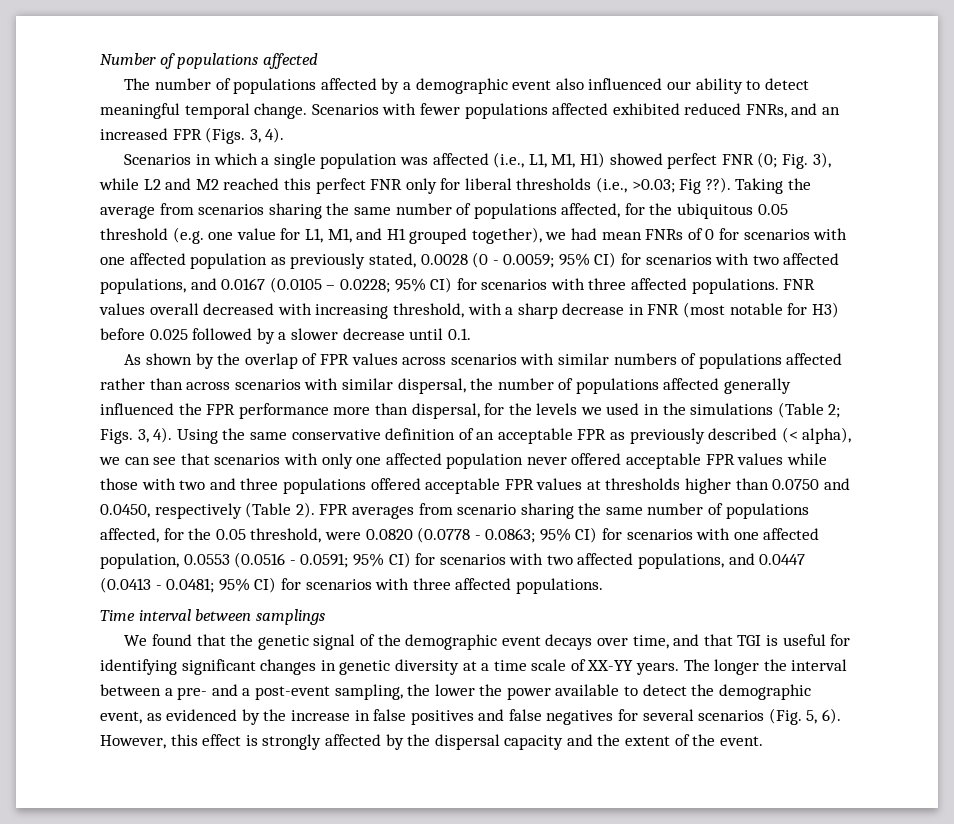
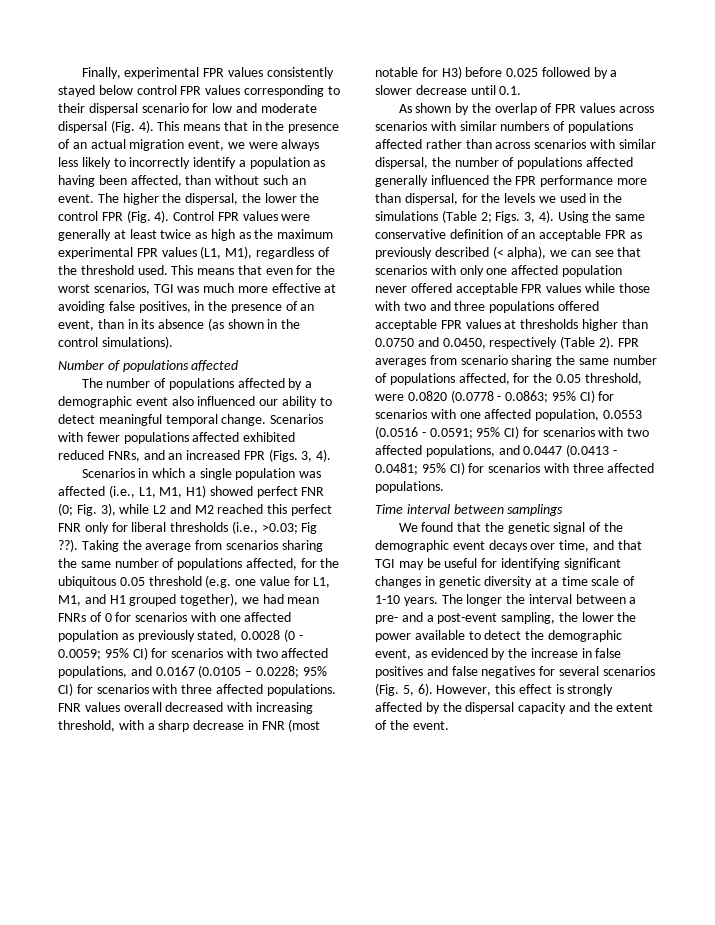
+ Finally, experimental FPR values consistently stayed below control FPR values corresponding to their dispersal scenario for low and moderate dispersal (Fig. 4). This means that in the presence of an actual migration event, we were always less likely to incorrectly identify a population as having been affected, than without such an event. The higher the dispersal, the lower the control FPR (Fig. 4). Control FPR values were generally at least twice as high as the maximum experimental FPR values (L1, M1), regardless of the threshold used. This means that even for the worst scenarios, TGI was much more effective at avoiding false positives, in the presence of an event, than in its absence (as shown in the control simulations).
- We found that the genetic signal of the demographic event decays over time, and that TGI is useful for identifying significant changes in genetic diversity at a time scale of XX-YY years.
+ We found that the genetic signal of the demographic event decays over time, and that TGI may be useful for identifying significant changes in genetic diversity at a time scale of 1-10 years.

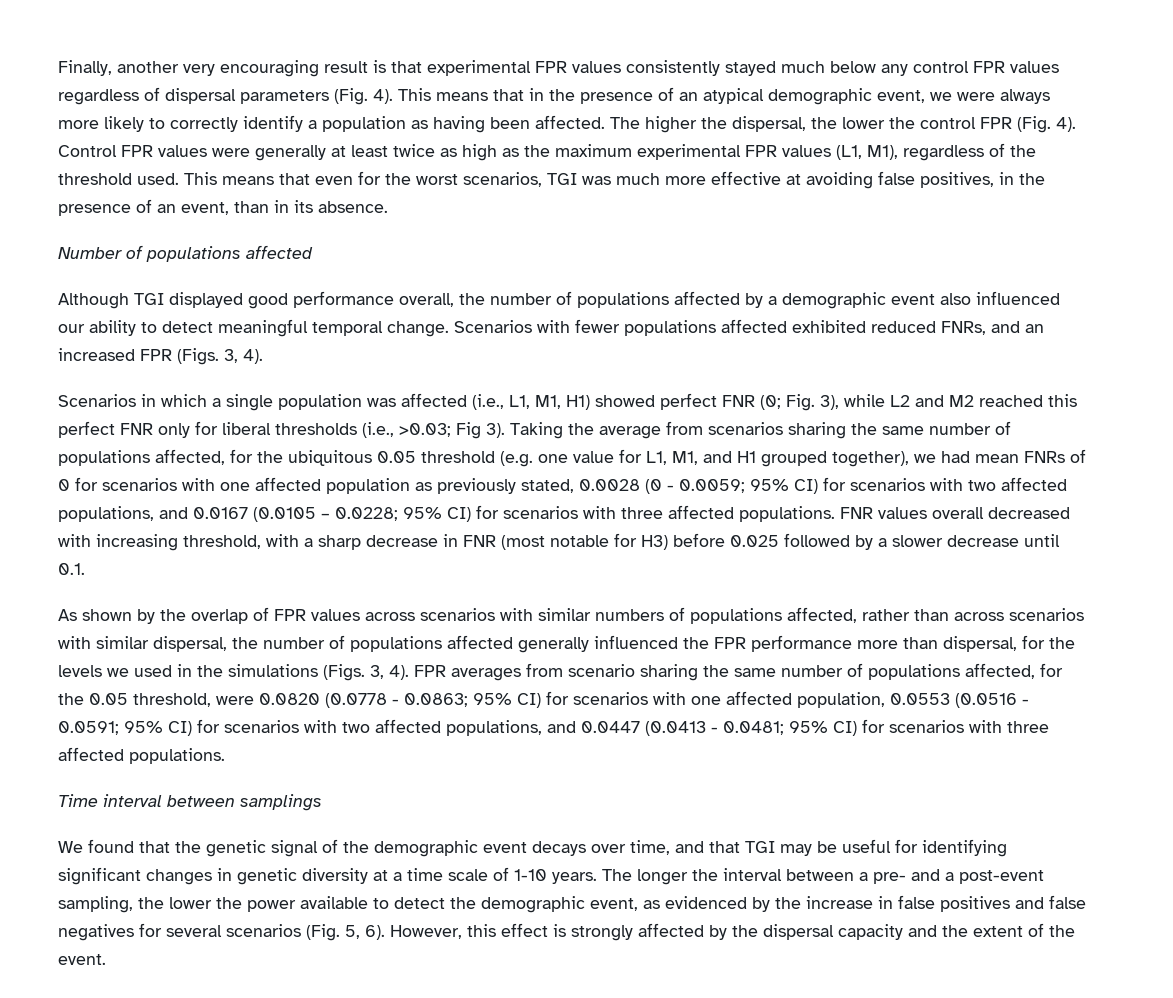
- Finally, experimental FPR values consistently stayed below control FPR values corresponding to their dispersal scenario for low and moderate dispersal (Fig. 4).
+ Finally, another very encouraging result is that experimental FPR values consistently stayed much below any control FPR values regardless of dispersal parameters (Fig. 4).
- This means that in the presence of an actual migration event, we were always less likely to incorrectly identify a population as having been affected, than without such an event.
+ This means that in the presence of an atypical demographic event, we were always more likely to correctly identify a population as having been affected.
- This means that even for the worst scenarios, TGI was much more effective at avoiding false positives, in the presence of an event, than in its absence (as shown in the control simulations).
+ This means that even for the worst scenarios, TGI was much more effective at avoiding false positives, in the presence of an event, than in its absence.
  Number of populations affected
- The number of populations affected by a demographic event also influenced our ability to detect meaningful temporal change.
+ Although TGI displayed good performance overall, the number of populations affected by a demographic event also influenced our ability to detect meaningful temporal change.
- Scenarios in which a single population was affected (i.e., L1, M1, H1) showed perfect FNR (0; Fig. 3), while L2 and M2 reached this perfect FNR only for liberal thresholds (i.e., >0.03; Fig ??).
+ Scenarios in which a single population was affected (i.e., L1, M1, H1) showed perfect FNR (0; Fig. 3), while L2 and M2 reached this perfect FNR only for liberal thresholds (i.e., >0.03; Fig 3).
- As shown by the overlap of FPR values across scenarios with similar numbers of populations affected rather than across scenarios with similar dispersal, the number of populations affected generally influenced the FPR performance more than dispersal, for the levels we used in the simulations (Table 2; Figs. 3, 4). Using the same conservative definition of an acceptable FPR as previously described (< alpha), we can see that scenarios with only one affected population never offered acceptable FPR values while those with two and three populations offered acceptable FPR values at thresholds higher than 0.0750 and 0.0450, respectively (Table 2).
+ As shown by the overlap of FPR values across scenarios with similar numbers of populations affected, rather than across scenarios with similar dispersal, the number of populations affected generally influenced the FPR performance more than dispersal, for the levels we used in the simulations (Figs. 3, 4).

